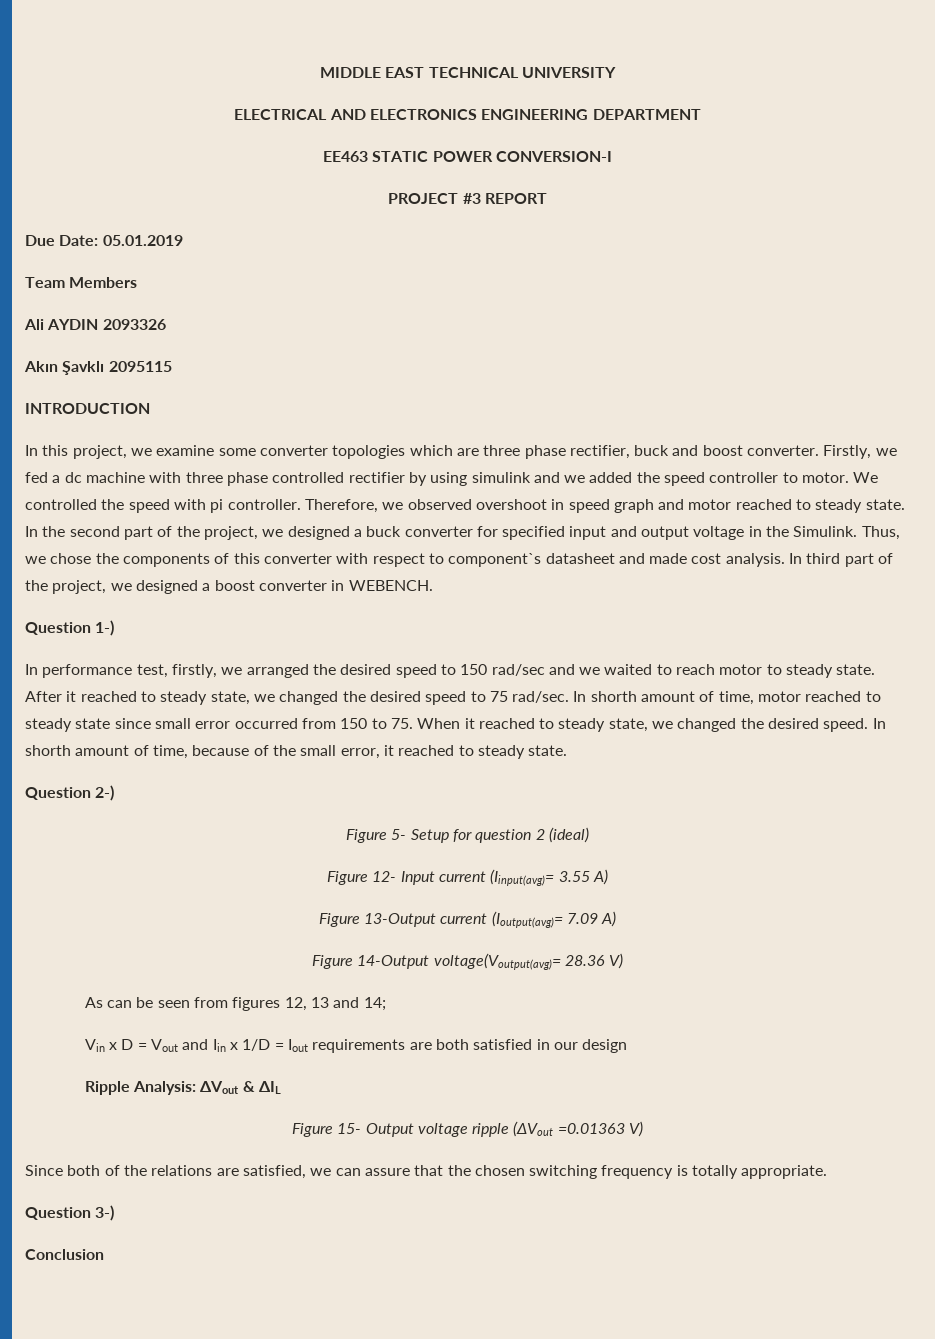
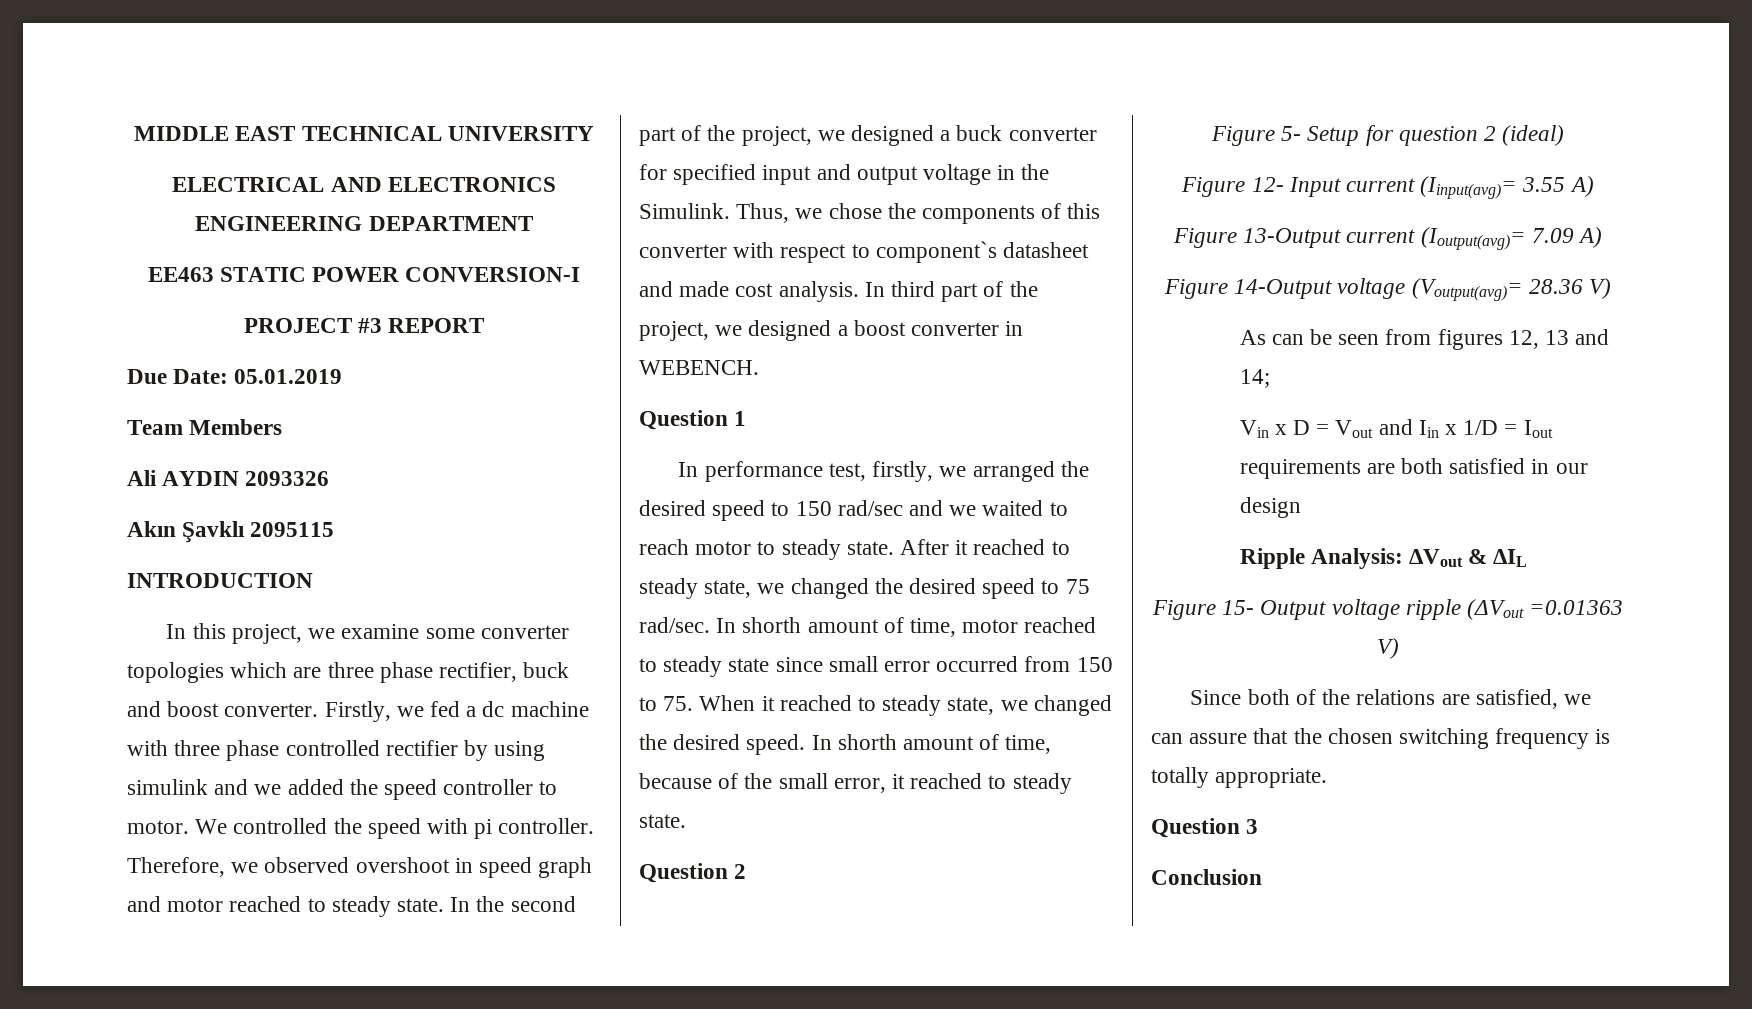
- Question 1-)
+ Question 1
- Question 2-)
+ Question 2
- Figure 14-Output voltage(Voutput(avg)= 28.36 V)
+ Figure 14-Output voltage (Voutput(avg)= 28.36 V)
- Question 3-)
+ Question 3

